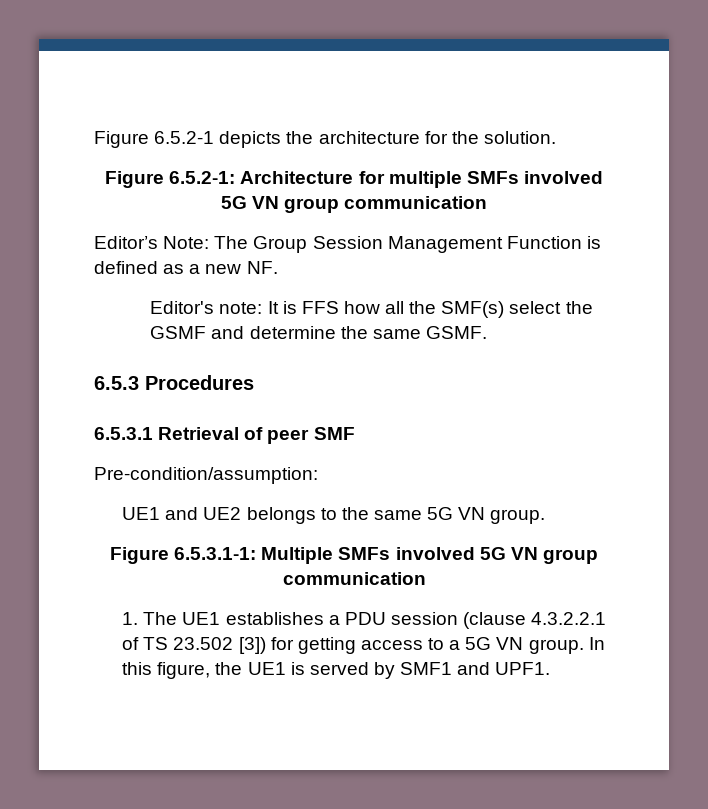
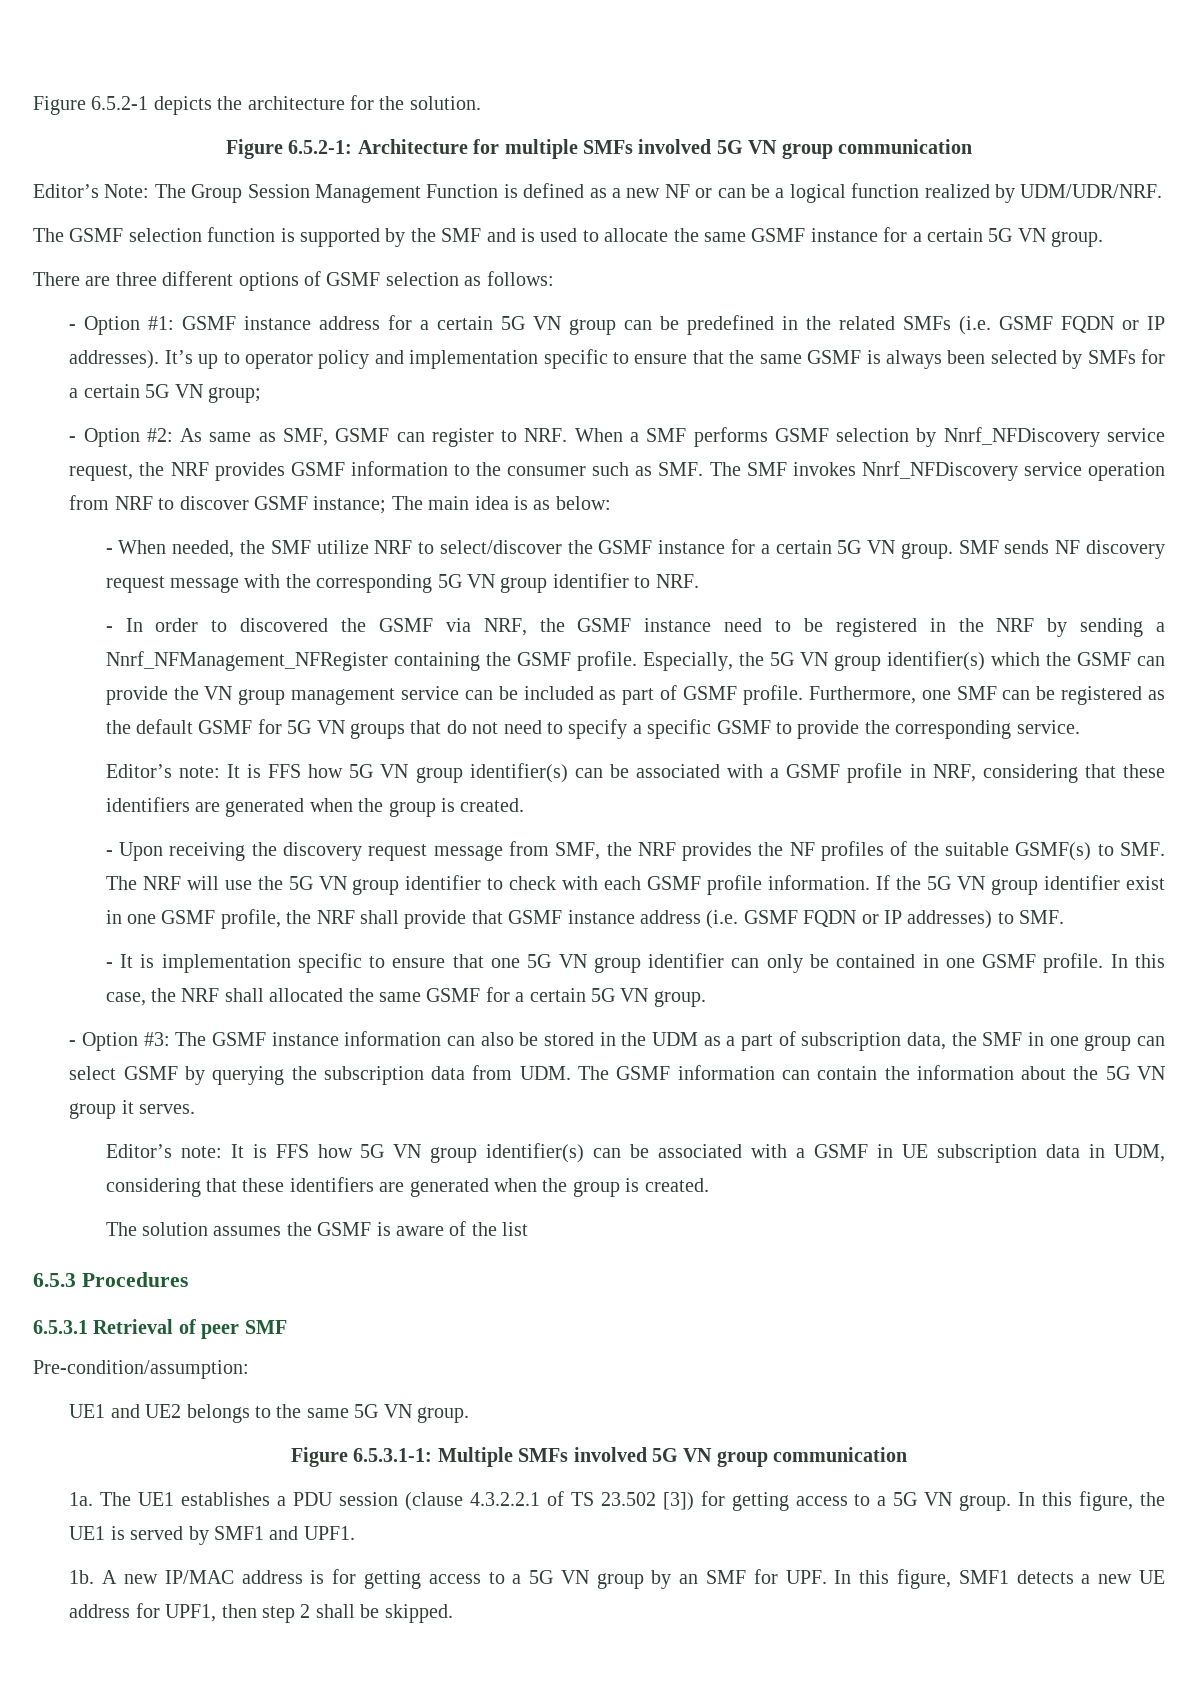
- Editor’s Note: The Group Session Management Function is defined as a new NF.
- Editor's note: It is FFS how all the SMF(s) select the GSMF and determine the same GSMF.
+ Editor’s Note: The Group Session Management Function is defined as a new NF or can be a logical function realized by UDM/UDR/NRF.
+ The GSMF selection function is supported by the SMF and is used to allocate the same GSMF instance for a certain 5G VN group.
+ There are three different options of GSMF selection as follows:
+ - Option #1: GSMF instance address for a certain 5G VN group can be predefined in the related SMFs (i.e. GSMF FQDN or IP addresses). It’s up to operator policy and implementation specific to ensure that the same GSMF is always been selected by SMFs for a certain 5G VN group;
+ - Option #2: As same as SMF, GSMF can register to NRF. When a SMF performs GSMF selection by Nnrf_NFDiscovery service request, the NRF provides GSMF information to the consumer such as SMF. The SMF invokes Nnrf_NFDiscovery service operation from NRF to discover GSMF instance; The main idea is as below:
+ - When needed, the SMF utilize NRF to select/discover the GSMF instance for a certain 5G VN group. SMF sends NF discovery request message with the corresponding 5G VN group identifier to NRF.
+ - In order to discovered the GSMF via NRF, the GSMF instance need to be registered in the NRF by sending a Nnrf_NFManagement_NFRegister containing the GSMF profile. Especially, the 5G VN group identifier(s) which the GSMF can provide the VN group management service can be included as part of GSMF profile. Furthermore, one SMF can be registered as the default GSMF for 5G VN groups that do not need to specify a specific GSMF to provide the corresponding service.
+ Editor’s note: It is FFS how 5G VN group identifier(s) can be associated with a GSMF profile in NRF, considering that these identifiers are generated when the group is created.
+ - Upon receiving the discovery request message from SMF, the NRF provides the NF profiles of the suitable GSMF(s) to SMF. The NRF will use the 5G VN group identifier to check with each GSMF profile information. If the 5G VN group identifier exist in one GSMF profile, the NRF shall provide that GSMF instance address (i.e. GSMF FQDN or IP addresses) to SMF.
+ - It is implementation specific to ensure that one 5G VN group identifier can only be contained in one GSMF profile. In this case, the NRF shall allocated the same GSMF for a certain 5G VN group.
+ - Option #3: The GSMF instance information can also be stored in the UDM as a part of subscription data, the SMF in one group can select GSMF by querying the subscription data from UDM. The GSMF information can contain the information about the 5G VN group it serves.
+ Editor’s note: It is FFS how 5G VN group identifier(s) can be associated with a GSMF in UE subscription data in UDM, considering that these identifiers are generated when the group is created.
+ The solution assumes the GSMF is aware of the list
- 1. The UE1 establishes a PDU session (clause 4.3.2.2.1 of TS 23.502 [3]) for getting access to a 5G VN group.
+ 1a. The UE1 establishes a PDU session (clause 4.3.2.2.1 of TS 23.502 [3]) for getting access to a 5G VN group.
+ 1b. A new IP/MAC address is for getting access to a 5G VN group by an SMF for UPF. In this figure, SMF1 detects a new UE address for UPF1, then step 2 shall be skipped.

